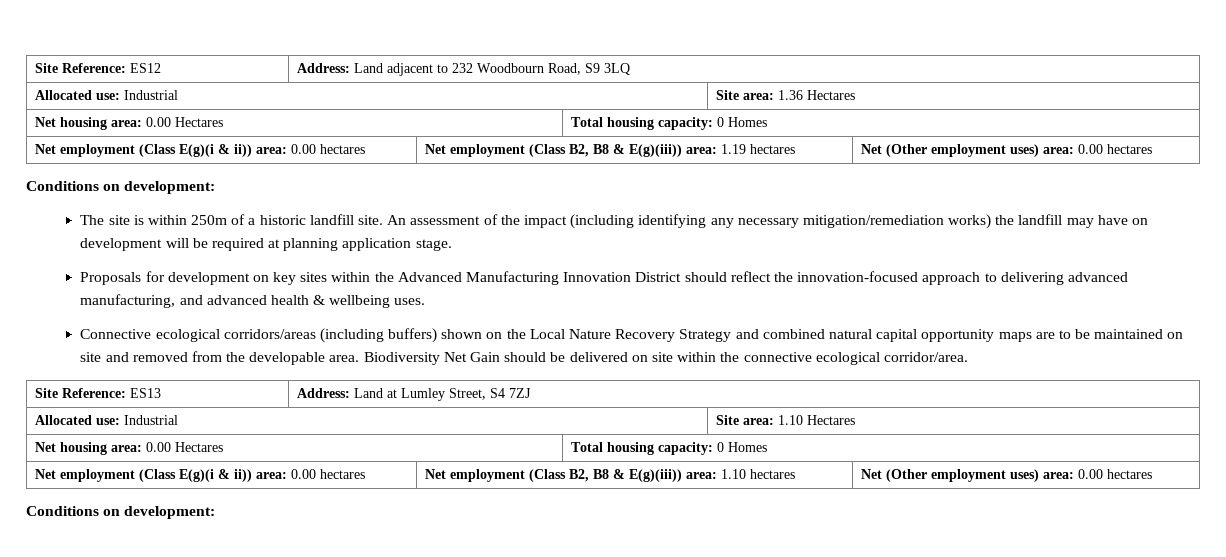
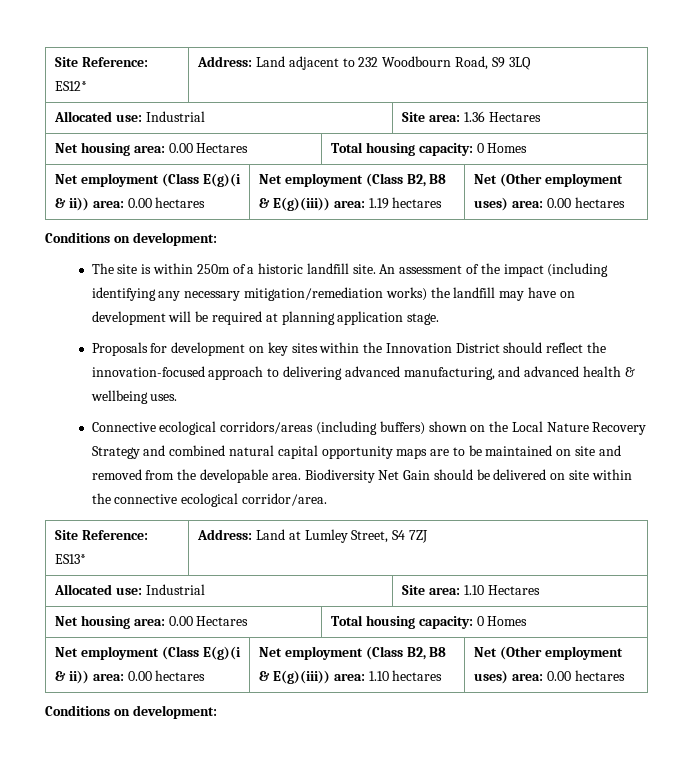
- Site Reference: ES12 | Address: Land adjacent to 232 Woodbourn Road, S9 3LQ
+ Site Reference: ES12* | Address: Land adjacent to 232 Woodbourn Road, S9 3LQ
- Proposals for development on key sites within the Advanced Manufacturing Innovation District should reflect the innovation-focused approach to delivering advanced manufacturing, and advanced health & wellbeing uses.
+ Proposals for development on key sites within the Innovation District should reflect the innovation-focused approach to delivering advanced manufacturing, and advanced health & wellbeing uses.
- Site Reference: ES13 | Address: Land at Lumley Street, S4 7ZJ
+ Site Reference: ES13* | Address: Land at Lumley Street, S4 7ZJ

